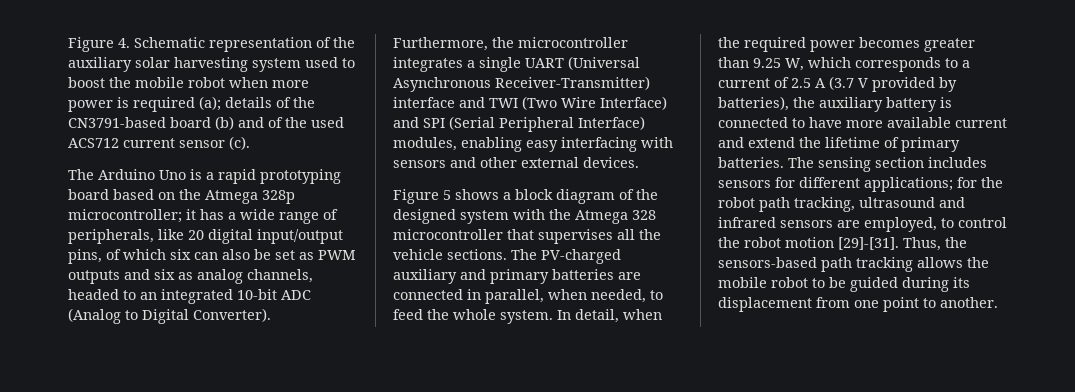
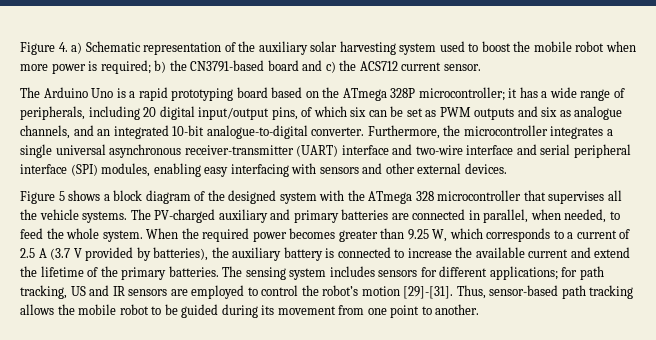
- Figure 4. Schematic representation of the auxiliary solar harvesting system used to boost the mobile robot when more power is required (a); details of the CN3791-based board (b) and of the used ACS712 current sensor (c).
+ Figure 4. a) Schematic representation of the auxiliary solar harvesting system used to boost the mobile robot when more power is required; b) the CN3791-based board and c) the ACS712 current sensor.
- The Arduino Uno is a rapid prototyping board based on the Atmega 328p microcontroller; it has a wide range of peripherals, like 20 digital input/output pins, of which six can also be set as PWM outputs and six as analog channels, headed to an integrated 10-bit ADC (Analog to Digital Converter).
+ The Arduino Uno is a rapid prototyping board based on the ATmega 328P microcontroller; it has a wide range of peripherals, including 20 digital input/output pins, of which six can be set as PWM outputs and six as analogue channels, and an integrated 10-bit analogue-to-digital converter.
- Furthermore, the microcontroller integrates a single UART (Universal Asynchronous Receiver-Transmitter) interface and TWI (Two Wire Interface) and SPI (Serial Peripheral Interface) modules, enabling easy interfacing with sensors and other external devices.
+ Furthermore, the microcontroller integrates a single universal asynchronous receiver-transmitter (UART) interface and two-wire interface and serial peripheral interface (SPI) modules, enabling easy interfacing with sensors and other external devices.
- Figure 5 shows a block diagram of the designed system with the Atmega 328 microcontroller that supervises all the vehicle sections.
+ Figure 5 shows a block diagram of the designed system with the ATmega 328 microcontroller that supervises all the vehicle systems.
- In detail, when the required power becomes greater than 9.25 W, which corresponds to a current of 2.5 A (3.7 V provided by batteries), the auxiliary battery is connected to have more available current and extend the lifetime of primary batteries.
+ When the required power becomes greater than 9.25 W, which corresponds to a current of 2.5 A (3.7 V provided by batteries), the auxiliary battery is connected to increase the available current and extend the lifetime of the primary batteries.
- The sensing section includes sensors for different applications; for the robot path tracking, ultrasound and infrared sensors are employed, to control the robot motion [29]-[31].
+ The sensing system includes sensors for different applications; for path tracking, US and IR sensors are employed to control the robot’s motion [29]-[31].
- Thus, the sensors-based path tracking allows the mobile robot to be guided during its displacement from one point to another.
+ Thus, sensor-based path tracking allows the mobile robot to be guided during its movement from one point to another.

